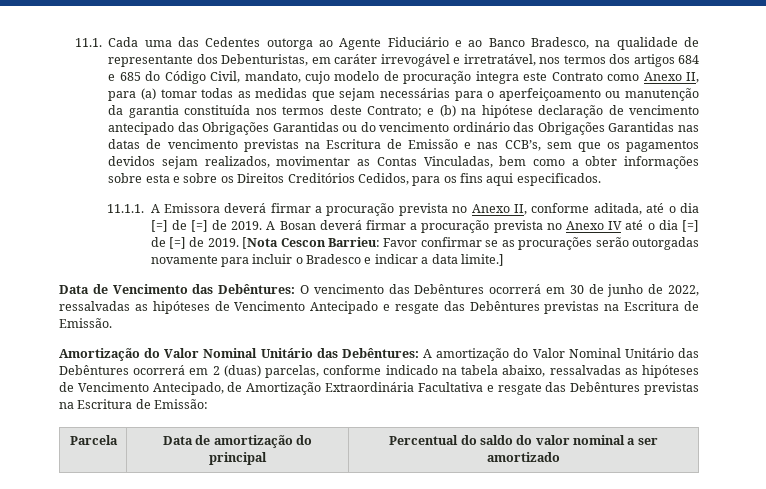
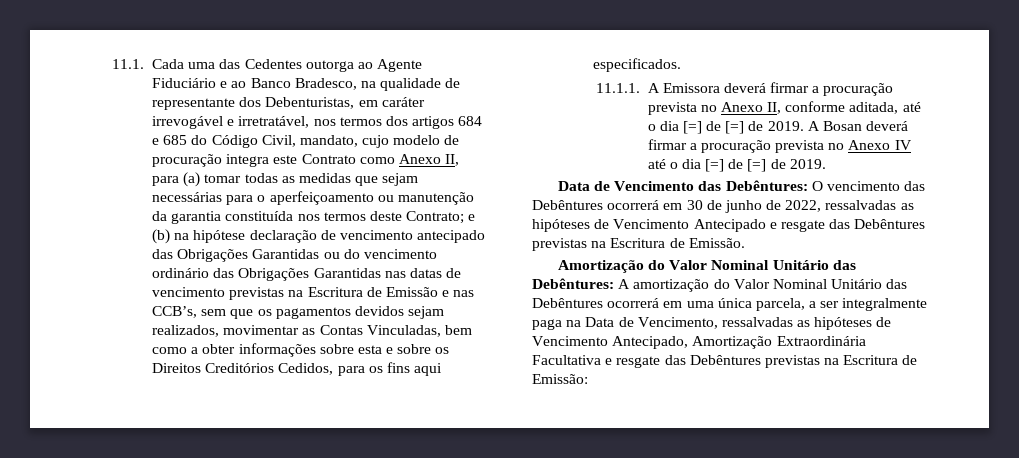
- [Nota Cescon Barrieu: Favor confirmar se as procurações serão outorgadas novamente para incluir o Bradesco e indicar a data limite.]
- Amortização do Valor Nominal Unitário das Debêntures: A amortização do Valor Nominal Unitário das Debêntures ocorrerá em 2 (duas) parcelas, conforme indicado na tabela abaixo, ressalvadas as hipóteses de Vencimento Antecipado, de Amortização Extraordinária Facultativa e resgate das Debêntures previstas na Escritura de Emissão:
+ Amortização do Valor Nominal Unitário das Debêntures: A amortização do Valor Nominal Unitário das Debêntures ocorrerá em uma única parcela, a ser integralmente paga na Data de Vencimento, ressalvadas as hipóteses de Vencimento Antecipado, Amortização Extraordinária Facultativa e resgate das Debêntures previstas na Escritura de Emissão:
- Parcela | Data de amortização do principal | Percentual do saldo do valor nominal a ser amortizado

